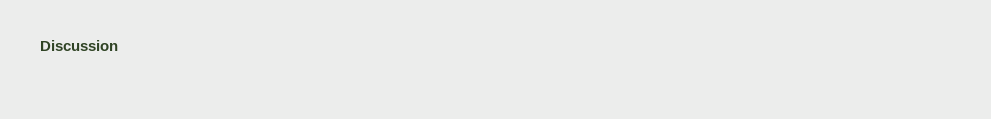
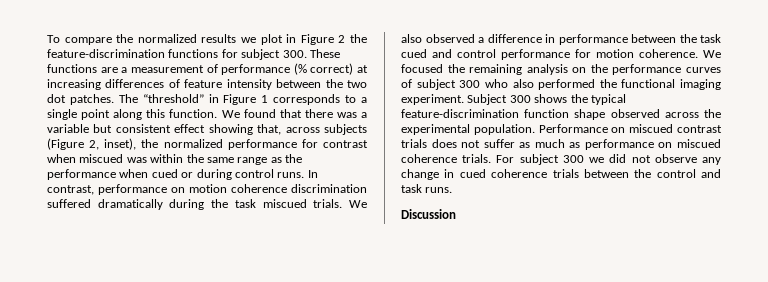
+ To compare the normalized results we plot in Figure 2 the feature-discrimination functions for subject 300. These functions are a measurement of performance (% correct) at increasing differences of feature intensity between the two dot patches. The “threshold” in Figure 1 corresponds to a single point along this function. We found that there was a variable but consistent effect showing that, across subjects (Figure 2, inset), the normalized performance for contrast when miscued was within the same range as the performance when cued or during control runs. In contrast, performance on motion coherence discrimination suffered dramatically during the task miscued trials. We also observed a difference in performance between the task cued and control performance for motion coherence. We focused the remaining analysis on the performance curves of subject 300 who also performed the functional imaging experiment. Subject 300 shows the typical feature-discrimination function shape observed across the experimental population. Performance on miscued contrast trials does not suffer as much as performance on miscued coherence trials. For subject 300 we did not observe any change in cued coherence trials between the control and task runs.

